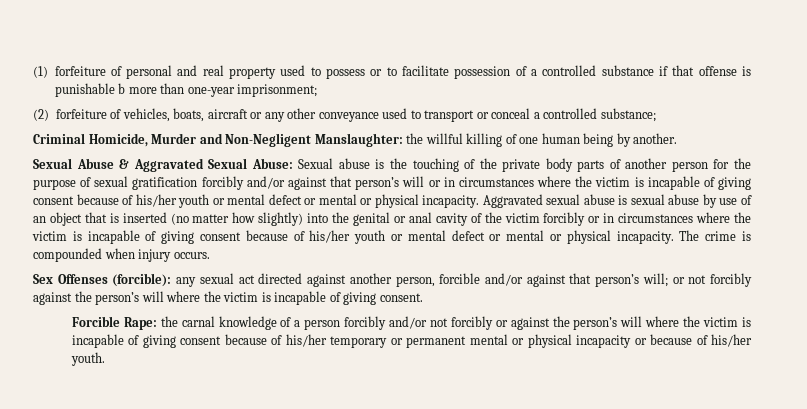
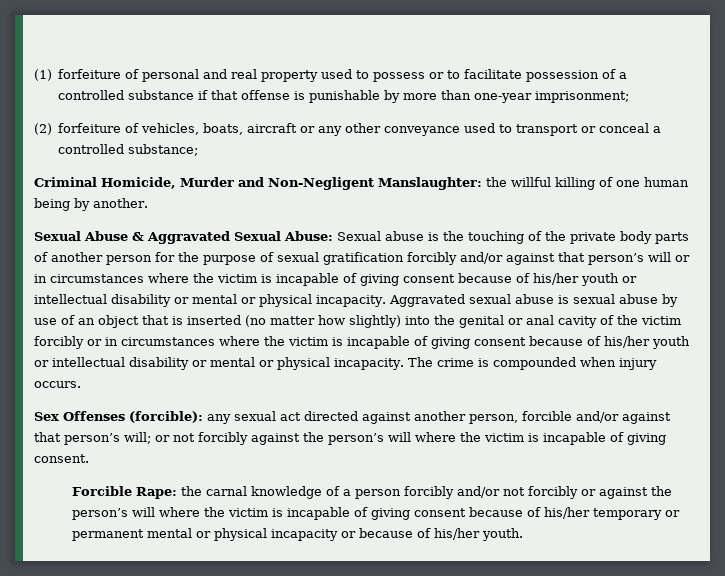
- (1) forfeiture of personal and real property used to possess or to facilitate possession of a controlled substance if that offense is punishable b more than one-year imprisonment;
+ (1) forfeiture of personal and real property used to possess or to facilitate possession of a controlled substance if that offense is punishable by more than one-year imprisonment;
- Sexual Abuse & Aggravated Sexual Abuse: Sexual abuse is the touching of the private body parts of another person for the purpose of sexual gratification forcibly and/or against that person’s will or in circumstances where the victim is incapable of giving consent because of his/her youth or mental defect or mental or physical incapacity.
+ Sexual Abuse & Aggravated Sexual Abuse: Sexual abuse is the touching of the private body parts of another person for the purpose of sexual gratification forcibly and/or against that person’s will or in circumstances where the victim is incapable of giving consent because of his/her youth or intellectual disability or mental or physical incapacity.
- Aggravated sexual abuse is sexual abuse by use of an object that is inserted (no matter how slightly) into the genital or anal cavity of the victim forcibly or in circumstances where the victim is incapable of giving consent because of his/her youth or mental defect or mental or physical incapacity.
+ Aggravated sexual abuse is sexual abuse by use of an object that is inserted (no matter how slightly) into the genital or anal cavity of the victim forcibly or in circumstances where the victim is incapable of giving consent because of his/her youth or intellectual disability or mental or physical incapacity.

